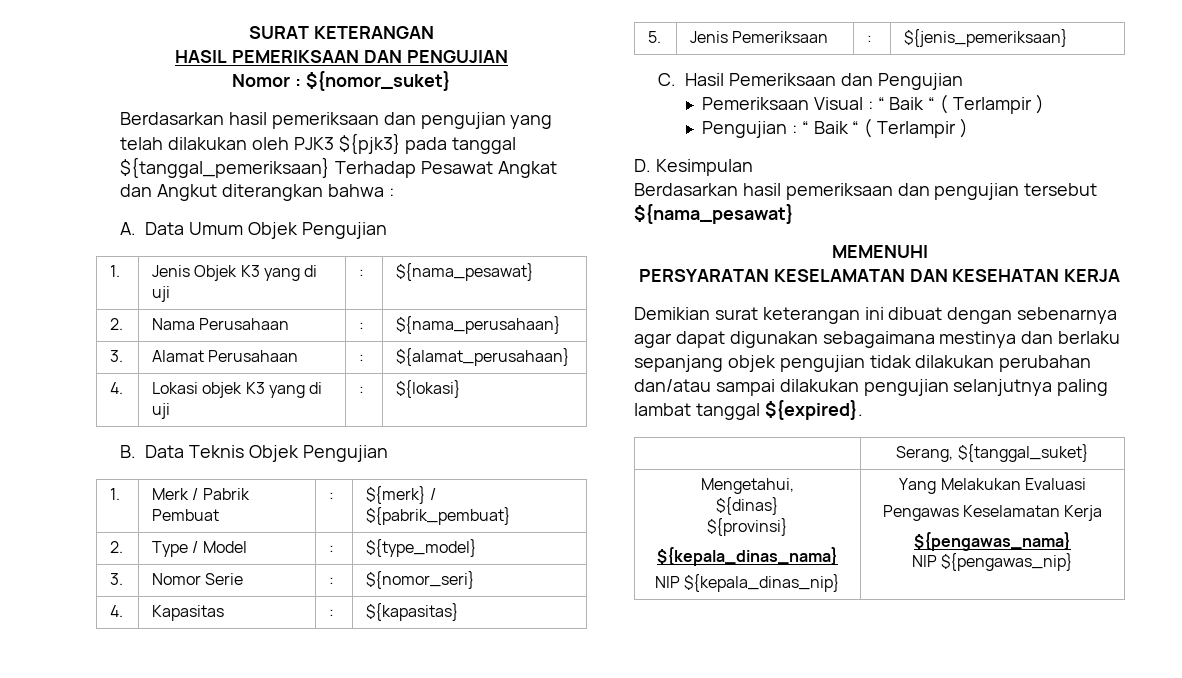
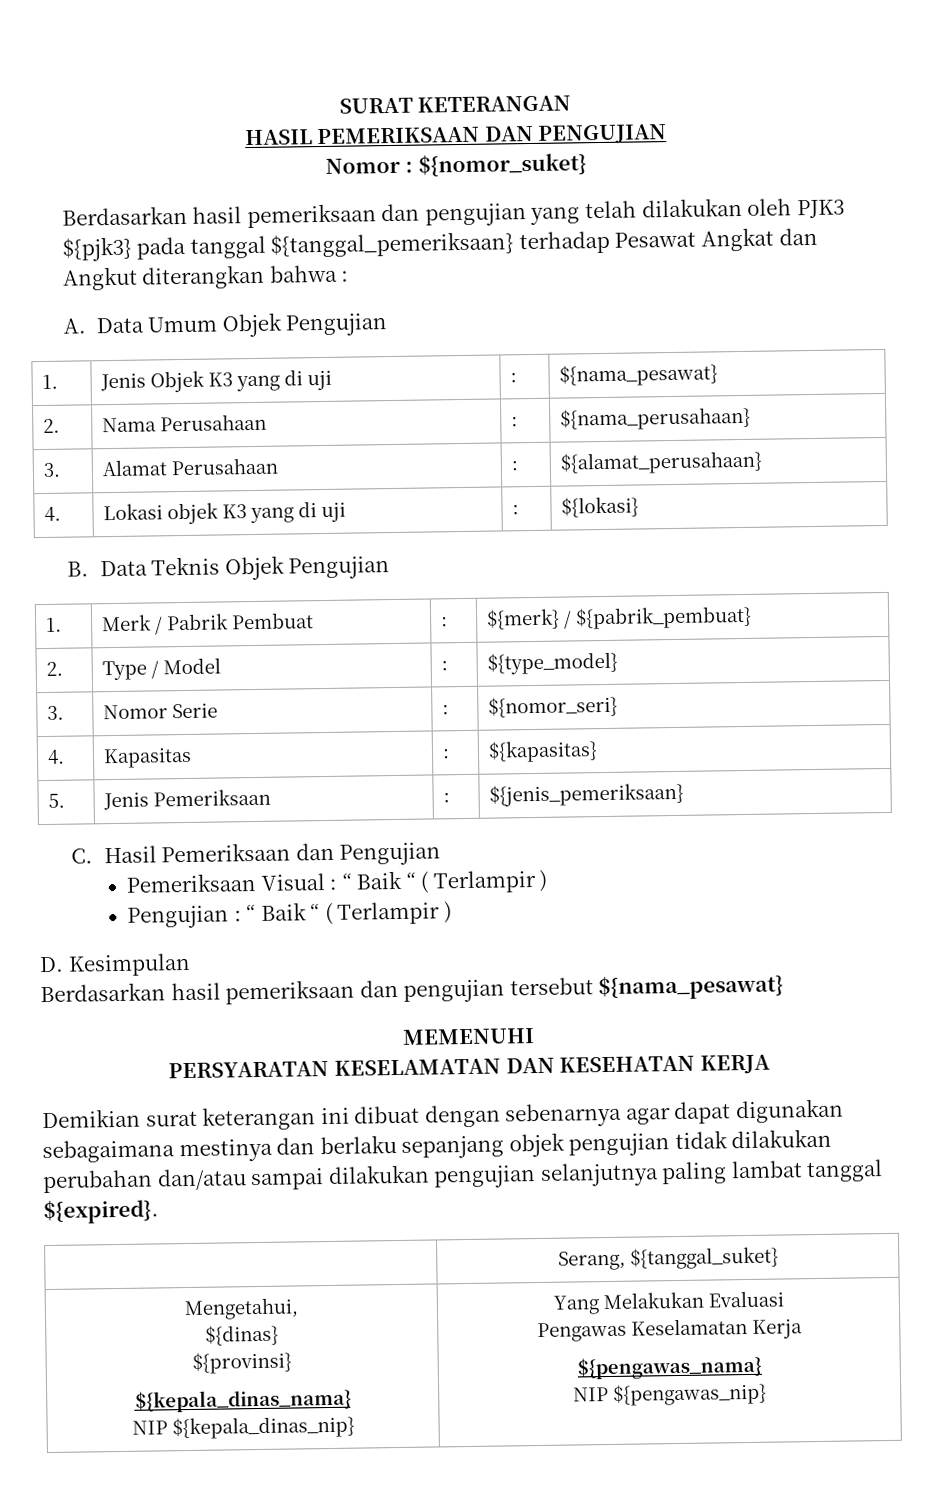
- Berdasarkan hasil pemeriksaan dan pengujian yang telah dilakukan oleh PJK3 ${pjk3} pada tanggal ${tanggal_pemeriksaan} Terhadap Pesawat Angkat dan Angkut diterangkan bahwa :
+ Berdasarkan hasil pemeriksaan dan pengujian yang telah dilakukan oleh PJK3 ${pjk3} pada tanggal ${tanggal_pemeriksaan} terhadap Pesawat Angkat dan Angkut diterangkan bahwa :

